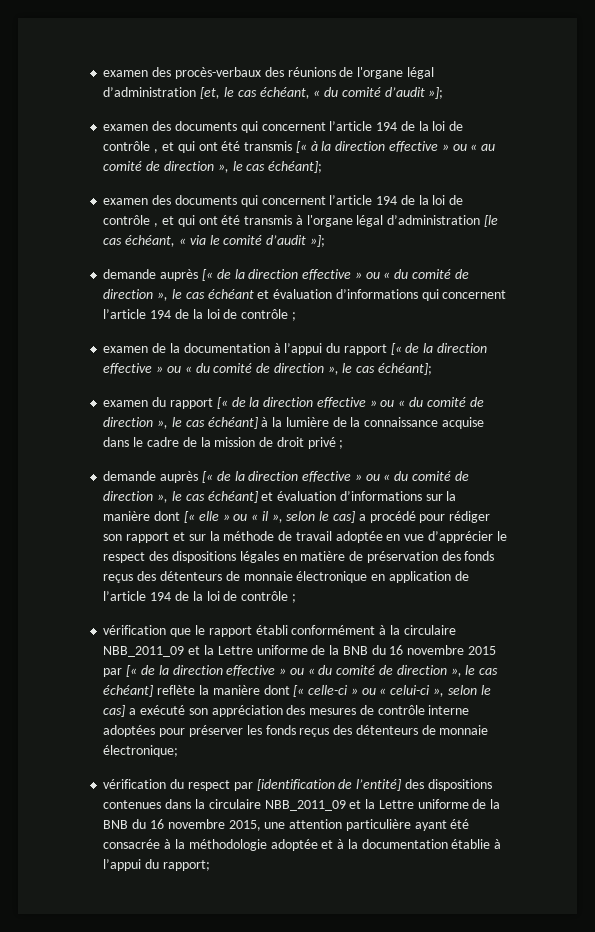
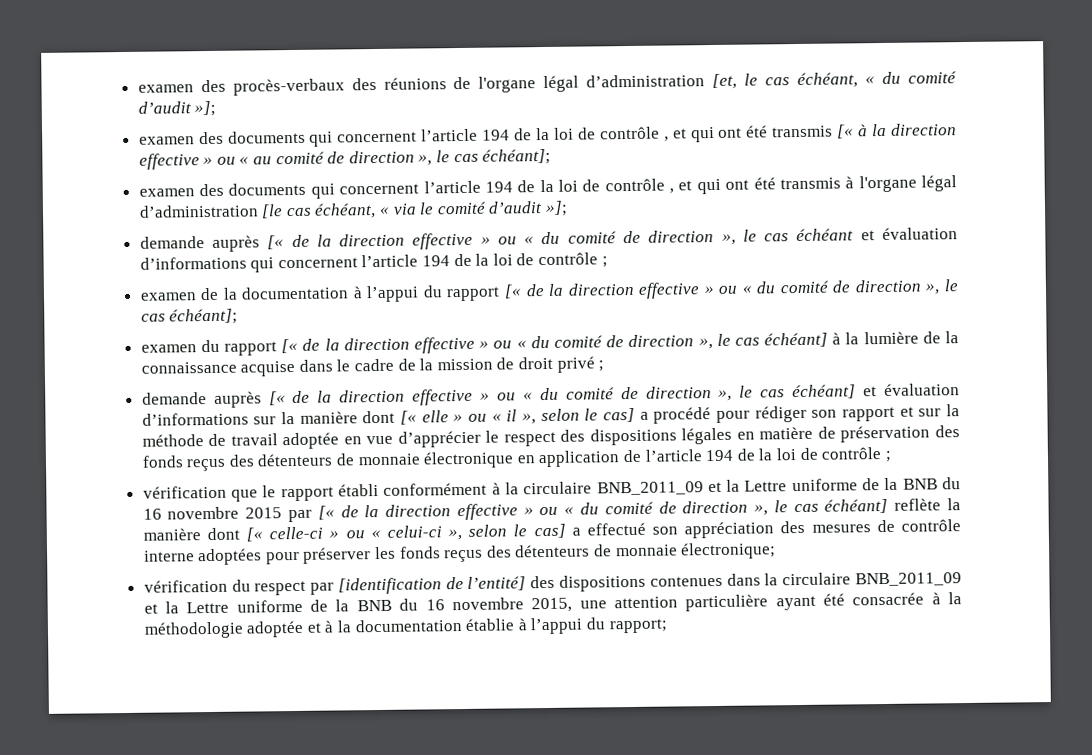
- vérification que le rapport établi conformément à la circulaire NBB_2011_09 et la Lettre uniforme de la BNB du 16 novembre 2015 par [« de la direction effective » ou « du comité de direction », le cas échéant] reflète la manière dont [« celle-ci » ou « celui-ci », selon le cas] a exécuté son appréciation des mesures de contrôle interne adoptées pour préserver les fonds reçus des détenteurs de monnaie électronique;
+ vérification que le rapport établi conformément à la circulaire BNB_2011_09 et la Lettre uniforme de la BNB du 16 novembre 2015 par [« de la direction effective » ou « du comité de direction », le cas échéant] reflète la manière dont [« celle-ci » ou « celui-ci », selon le cas] a effectué son appréciation des mesures de contrôle interne adoptées pour préserver les fonds reçus des détenteurs de monnaie électronique;
- vérification du respect par [identification de l’entité] des dispositions contenues dans la circulaire NBB_2011_09 et la Lettre uniforme de la BNB du 16 novembre 2015, une attention particulière ayant été consacrée à la méthodologie adoptée et à la documentation établie à l’appui du rapport;
+ vérification du respect par [identification de l’entité] des dispositions contenues dans la circulaire BNB_2011_09 et la Lettre uniforme de la BNB du 16 novembre 2015, une attention particulière ayant été consacrée à la méthodologie adoptée et à la documentation établie à l’appui du rapport;

